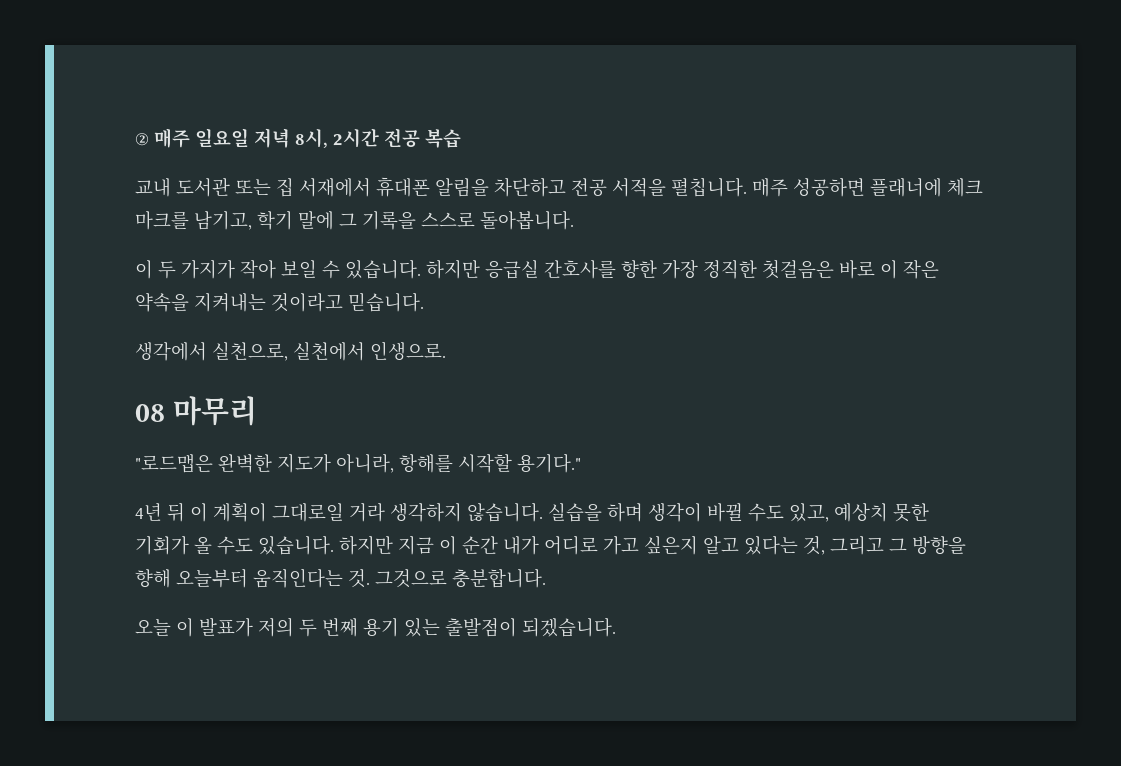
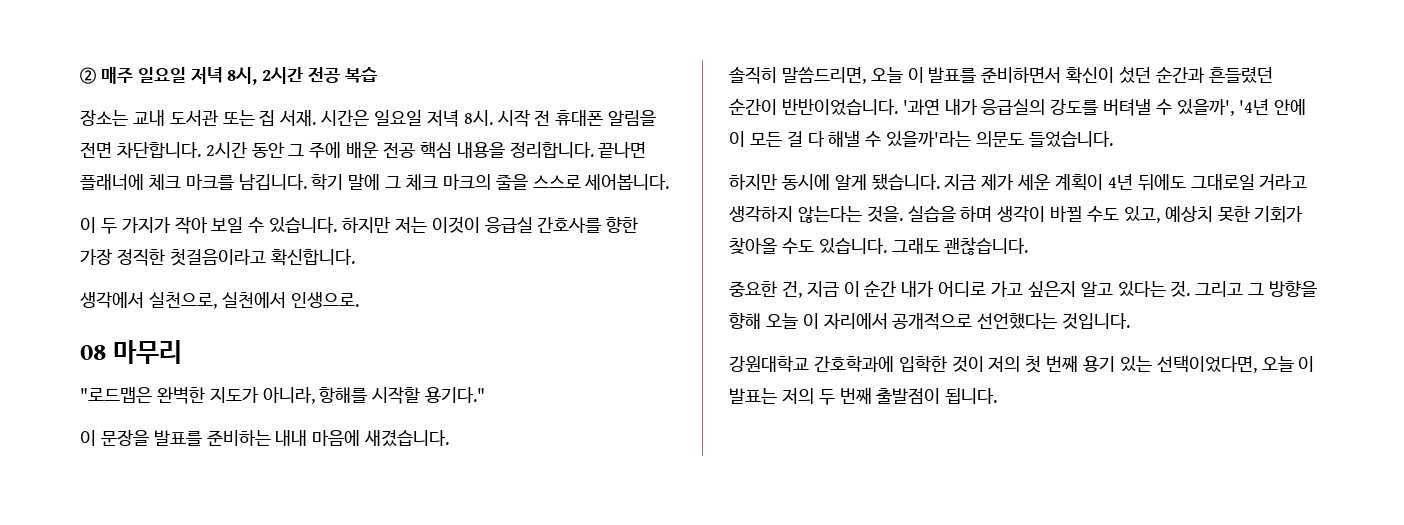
- 교내 도서관 또는 집 서재에서 휴대폰 알림을 차단하고 전공 서적을 펼칩니다. 매주 성공하면 플래너에 체크 마크를 남기고, 학기 말에 그 기록을 스스로 돌아봅니다.
+ 장소는 교내 도서관 또는 집 서재. 시간은 일요일 저녁 8시. 시작 전 휴대폰 알림을 전면 차단합니다. 2시간 동안 그 주에 배운 전공 핵심 내용을 정리합니다. 끝나면 플래너에 체크 마크를 남깁니다. 학기 말에 그 체크 마크의 줄을 스스로 세어봅니다.
- 하지만 응급실 간호사를 향한 가장 정직한 첫걸음은 바로 이 작은 약속을 지켜내는 것이라고 믿습니다.
+ 하지만 저는 이것이 응급실 간호사를 향한 가장 정직한 첫걸음이라고 확신합니다.
- 4년 뒤 이 계획이 그대로일 거라 생각하지 않습니다.
+ 이 문장을 발표를 준비하는 내내 마음에 새겼습니다.
+ 솔직히 말씀드리면, 오늘 이 발표를 준비하면서 확신이 섰던 순간과 흔들렸던 순간이 반반이었습니다. '과연 내가 응급실의 강도를 버텨낼 수 있을까', '4년 안에 이 모든 걸 다 해낼 수 있을까'라는 의문도 들었습니다.
+ 하지만 동시에 알게 됐습니다. 지금 제가 세운 계획이 4년 뒤에도 그대로일 거라고 생각하지 않는다는 것을.
- 실습을 하며 생각이 바뀔 수도 있고, 예상치 못한 기회가 올 수도 있습니다.
+ 실습을 하며 생각이 바뀔 수도 있고, 예상치 못한 기회가 찾아올 수도 있습니다.
- 하지만 지금 이 순간 내가 어디로 가고 싶은지 알고 있다는 것, 그리고 그 방향을 향해 오늘부터 움직인다는 것. 그것으로 충분합니다.
- 오늘 이 발표가 저의 두 번째 용기 있는 출발점이 되겠습니다.
+ 그래도 괜찮습니다.
+ 중요한 건, 지금 이 순간 내가 어디로 가고 싶은지 알고 있다는 것. 그리고 그 방향을 향해 오늘 이 자리에서 공개적으로 선언했다는 것입니다.
+ 강원대학교 간호학과에 입학한 것이 저의 첫 번째 용기 있는 선택이었다면, 오늘 이 발표는 저의 두 번째 출발점이 됩니다.

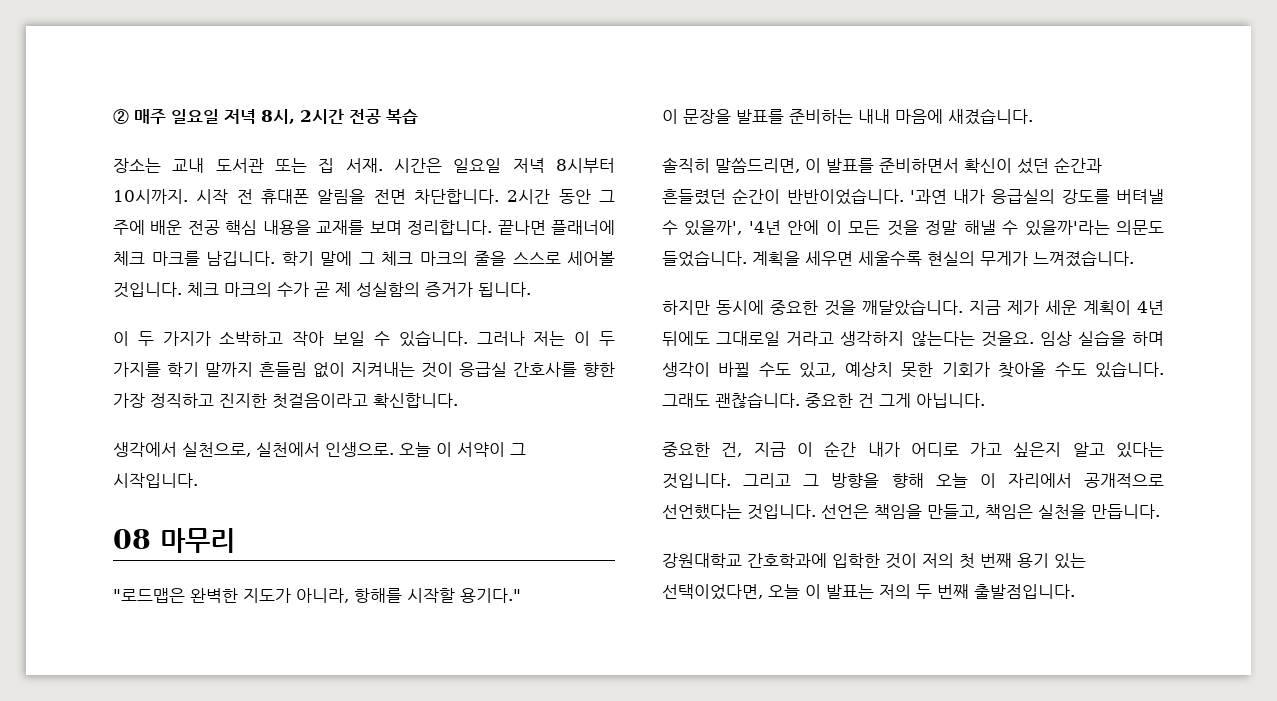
- 시간은 일요일 저녁 8시.
+ 시간은 일요일 저녁 8시부터 10시까지.
- 2시간 동안 그 주에 배운 전공 핵심 내용을 정리합니다.
+ 2시간 동안 그 주에 배운 전공 핵심 내용을 교재를 보며 정리합니다.
- 학기 말에 그 체크 마크의 줄을 스스로 세어봅니다.
+ 학기 말에 그 체크 마크의 줄을 스스로 세어볼 것입니다. 체크 마크의 수가 곧 제 성실함의 증거가 됩니다.
- 이 두 가지가 작아 보일 수 있습니다.
+ 이 두 가지가 소박하고 작아 보일 수 있습니다.
- 하지만 저는 이것이 응급실 간호사를 향한 가장 정직한 첫걸음이라고 확신합니다.
+ 그러나 저는 이 두 가지를 학기 말까지 흔들림 없이 지켜내는 것이 응급실 간호사를 향한 가장 정직하고 진지한 첫걸음이라고 확신합니다.
+ 오늘 이 서약이 그 시작입니다.
- 솔직히 말씀드리면, 오늘 이 발표를 준비하면서 확신이 섰던 순간과 흔들렸던 순간이 반반이었습니다.
+ 솔직히 말씀드리면, 이 발표를 준비하면서 확신이 섰던 순간과 흔들렸던 순간이 반반이었습니다.
- '과연 내가 응급실의 강도를 버텨낼 수 있을까', '4년 안에 이 모든 걸 다 해낼 수 있을까'라는 의문도 들었습니다.
+ '과연 내가 응급실의 강도를 버텨낼 수 있을까', '4년 안에 이 모든 것을 정말 해낼 수 있을까'라는 의문도 들었습니다. 계획을 세우면 세울수록 현실의 무게가 느껴졌습니다.
- 하지만 동시에 알게 됐습니다.
+ 하지만 동시에 중요한 것을 깨달았습니다.
- 지금 제가 세운 계획이 4년 뒤에도 그대로일 거라고 생각하지 않는다는 것을. 실습을 하며 생각이 바뀔 수도 있고, 예상치 못한 기회가 찾아올 수도 있습니다.
+ 지금 제가 세운 계획이 4년 뒤에도 그대로일 거라고 생각하지 않는다는 것을요. 임상 실습을 하며 생각이 바뀔 수도 있고, 예상치 못한 기회가 찾아올 수도 있습니다.
+ 중요한 건 그게 아닙니다.
- 중요한 건, 지금 이 순간 내가 어디로 가고 싶은지 알고 있다는 것.
+ 중요한 건, 지금 이 순간 내가 어디로 가고 싶은지 알고 있다는 것입니다.
+ 선언은 책임을 만들고, 책임은 실천을 만듭니다.
- 강원대학교 간호학과에 입학한 것이 저의 첫 번째 용기 있는 선택이었다면, 오늘 이 발표는 저의 두 번째 출발점이 됩니다.
+ 강원대학교 간호학과에 입학한 것이 저의 첫 번째 용기 있는 선택이었다면, 오늘 이 발표는 저의 두 번째 출발점입니다.

